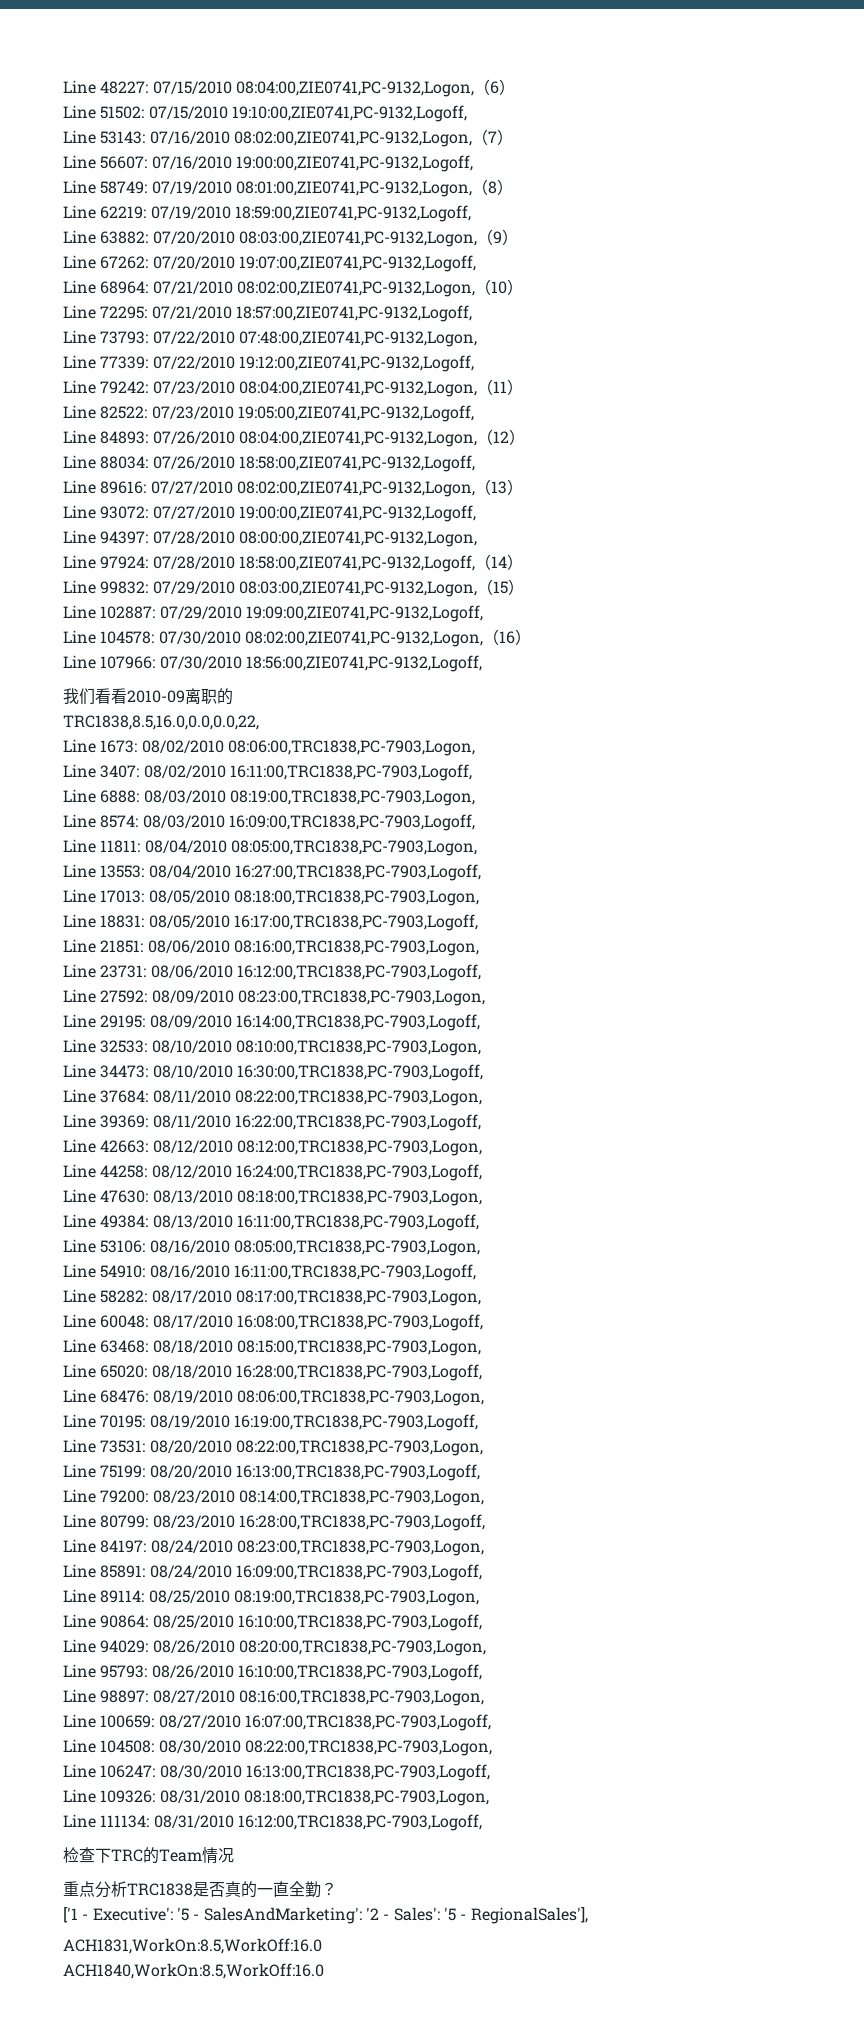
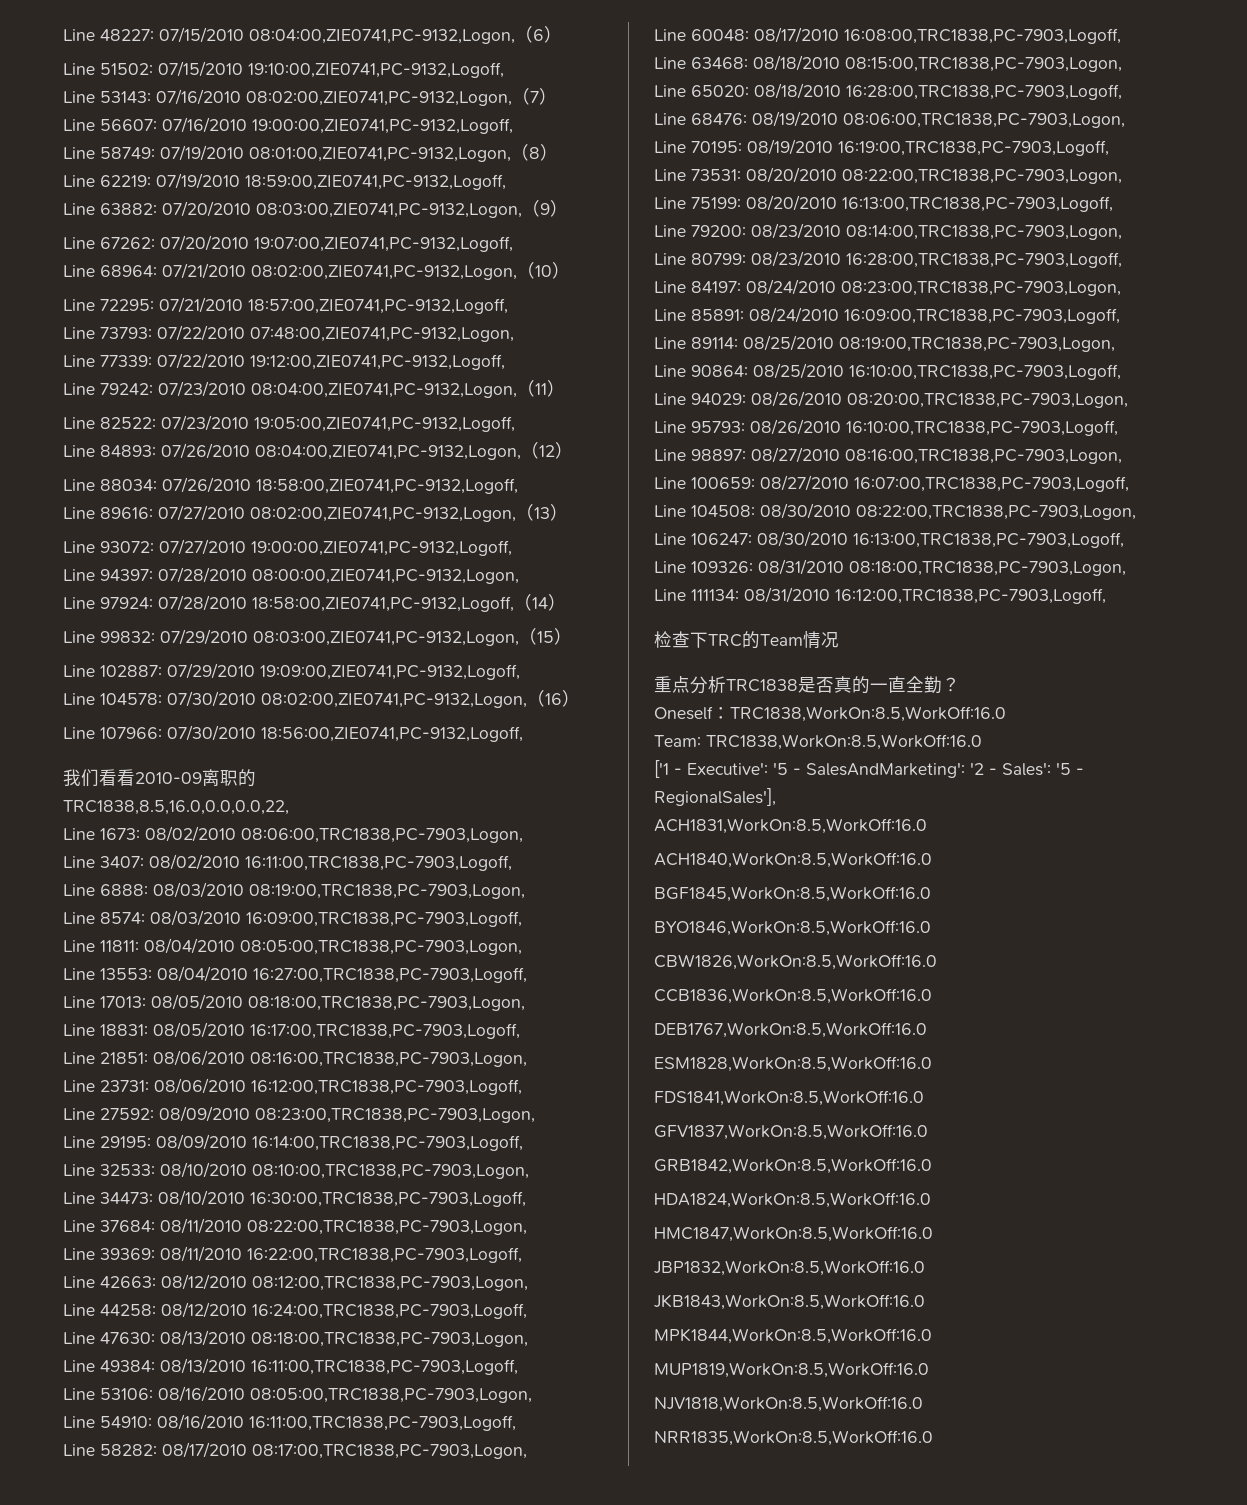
+ Oneself：TRC1838,WorkOn:8.5,WorkOff:16.0
+ Team: TRC1838,WorkOn:8.5,WorkOff:16.0
+ BGF1845,WorkOn:8.5,WorkOff:16.0
+ BYO1846,WorkOn:8.5,WorkOff:16.0
+ CBW1826,WorkOn:8.5,WorkOff:16.0
+ CCB1836,WorkOn:8.5,WorkOff:16.0
+ DEB1767,WorkOn:8.5,WorkOff:16.0
+ ESM1828,WorkOn:8.5,WorkOff:16.0
+ FDS1841,WorkOn:8.5,WorkOff:16.0
+ GFV1837,WorkOn:8.5,WorkOff:16.0
+ GRB1842,WorkOn:8.5,WorkOff:16.0
+ HDA1824,WorkOn:8.5,WorkOff:16.0
+ HMC1847,WorkOn:8.5,WorkOff:16.0
+ JBP1832,WorkOn:8.5,WorkOff:16.0
+ JKB1843,WorkOn:8.5,WorkOff:16.0
+ MPK1844,WorkOn:8.5,WorkOff:16.0
+ MUP1819,WorkOn:8.5,WorkOff:16.0
+ NJV1818,WorkOn:8.5,WorkOff:16.0
+ NRR1835,WorkOn:8.5,WorkOff:16.0

